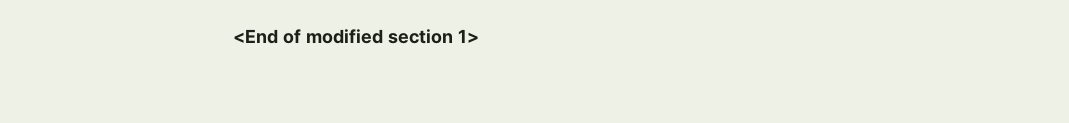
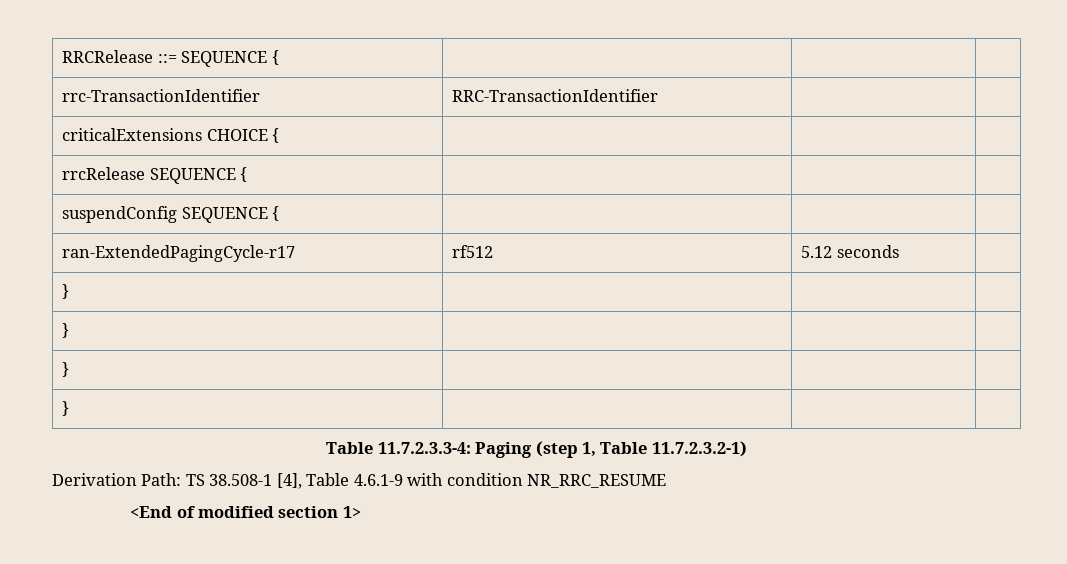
+ RRCRelease ::= SEQUENCE { | | |
+ rrc-TransactionIdentifier | RRC-TransactionIdentifier | |
+ criticalExtensions CHOICE { | | |
+ rrcRelease SEQUENCE { | | |
+ suspendConfig SEQUENCE { | | |
+ ran-ExtendedPagingCycle-r17 | rf512 | 5.12 seconds |
+ } | | |
+ } | | |
+ } | | |
+ } | | |
+ Table 11.7.2.3.3-4: Paging (step 1, Table 11.7.2.3.2-1)
+ Derivation Path: TS 38.508-1 [4], Table 4.6.1-9 with condition NR_RRC_RESUME

